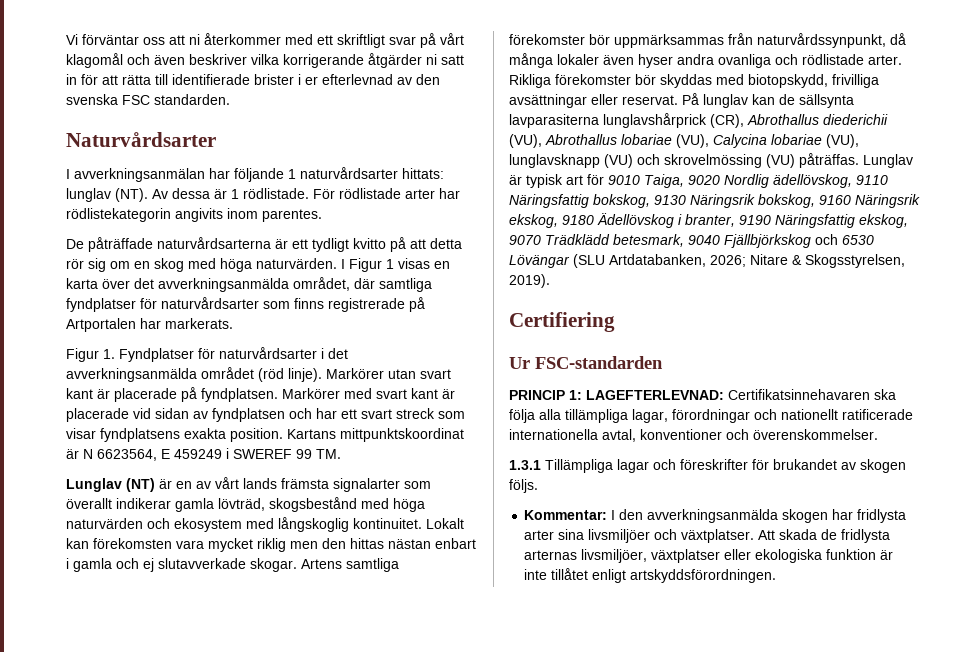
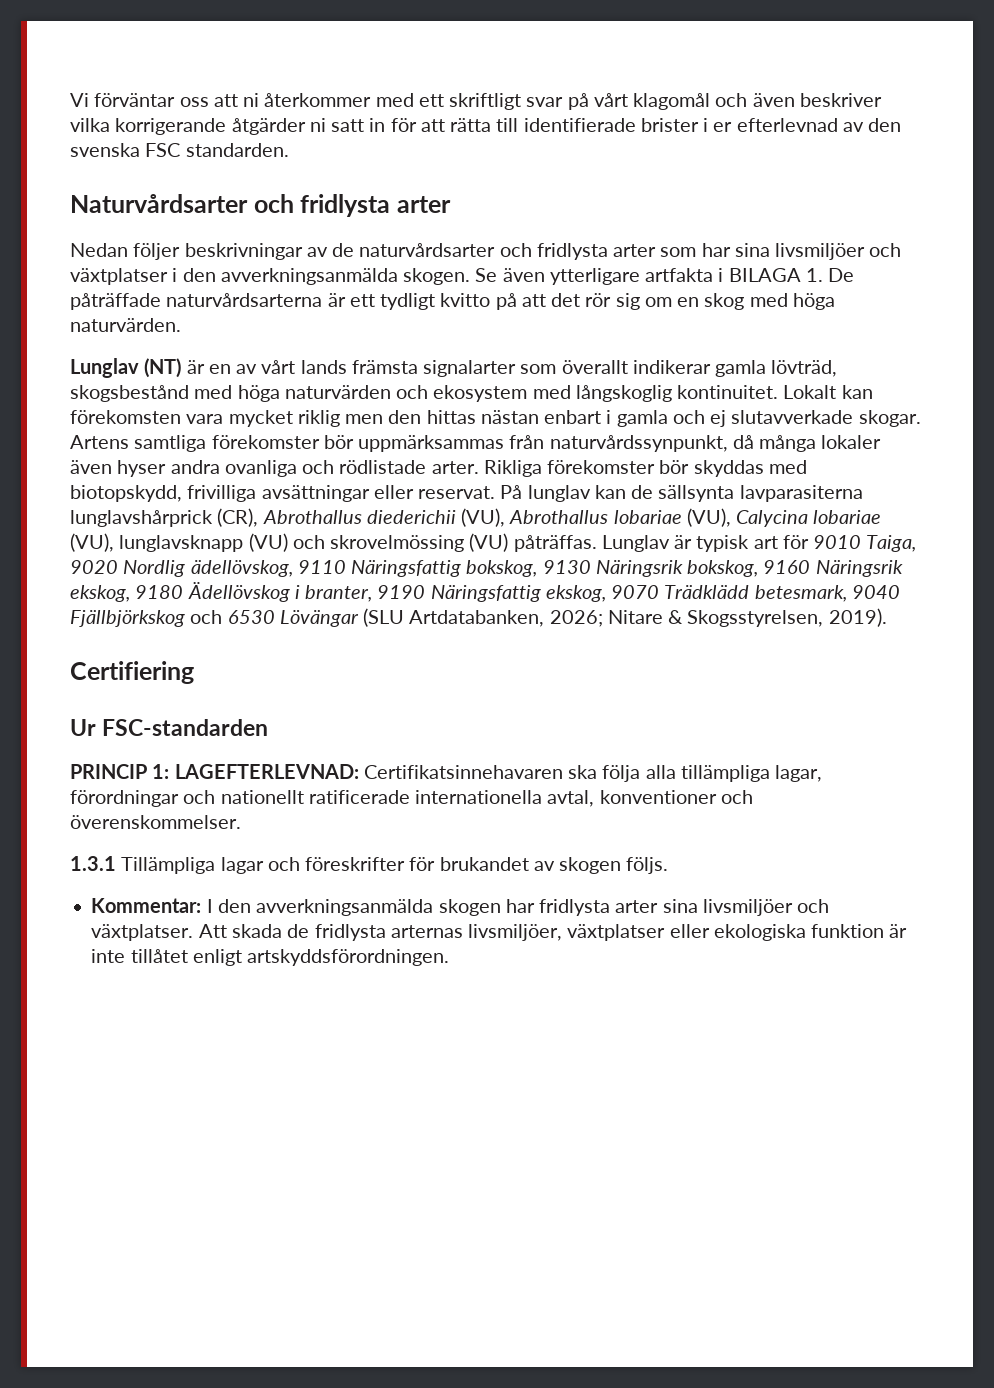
- Naturvårdsarter
- I avverkningsanmälan har följande 1 naturvårdsarter hittats: lunglav (NT). Av dessa är 1 rödlistade. För rödlistade arter har rödlistekategorin angivits inom parentes.
- De påträffade naturvårdsarterna är ett tydligt kvitto på att detta rör sig om en skog med höga naturvärden. I Figur 1 visas en karta över det avverkningsanmälda området, där samtliga fyndplatser för naturvårdsarter som finns registrerade på Artportalen har markerats.
- Figur 1. Fyndplatser för naturvårdsarter i det avverkningsanmälda området (röd linje). Markörer utan svart kant är placerade på fyndplatsen. Markörer med svart kant är placerade vid sidan av fyndplatsen och har ett svart streck som visar fyndplatsens exakta position. Kartans mittpunktskoordinat är N 6623564, E 459249 i SWEREF 99 TM.
+ Naturvårdsarter och fridlysta arter
+ Nedan följer beskrivningar av de naturvårdsarter och fridlysta arter som har sina livsmiljöer och växtplatser i den avverkningsanmälda skogen. Se även ytterligare artfakta i BILAGA 1. De påträffade naturvårdsarterna är ett tydligt kvitto på att det rör sig om en skog med höga naturvärden.

